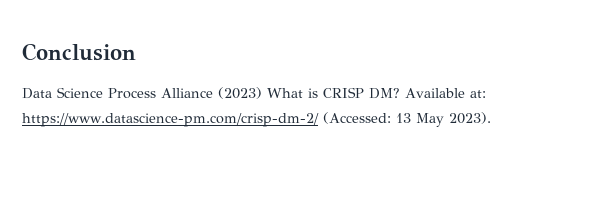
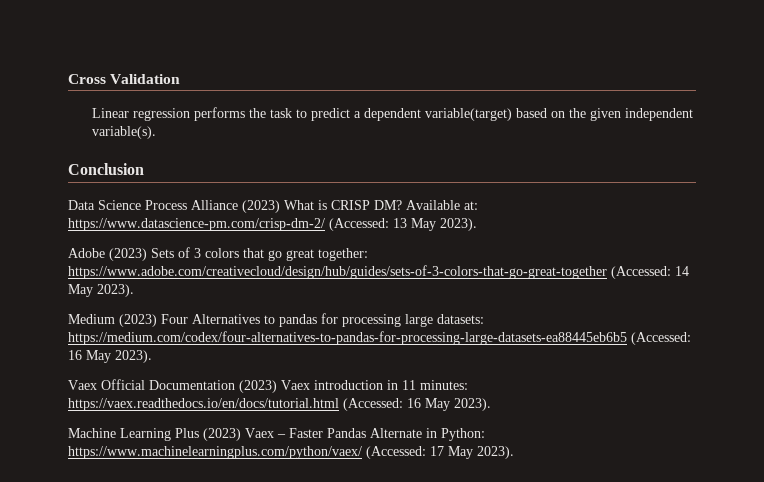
+ Cross Validation
+ Linear regression performs the task to predict a dependent variable(target) based on the given independent variable(s).
+ Adobe (2023) Sets of 3 colors that go great together: https://www.adobe.com/creativecloud/design/hub/guides/sets-of-3-colors-that-go-great-together (Accessed: 14 May 2023).
+ Medium (2023) Four Alternatives to pandas for processing large datasets: https://medium.com/codex/four-alternatives-to-pandas-for-processing-large-datasets-ea88445eb6b5 (Accessed: 16 May 2023).
+ Vaex Official Documentation (2023) Vaex introduction in 11 minutes: https://vaex.readthedocs.io/en/docs/tutorial.html (Accessed: 16 May 2023).
+ Machine Learning Plus (2023) Vaex – Faster Pandas Alternate in Python: https://www.machinelearningplus.com/python/vaex/ (Accessed: 17 May 2023).

